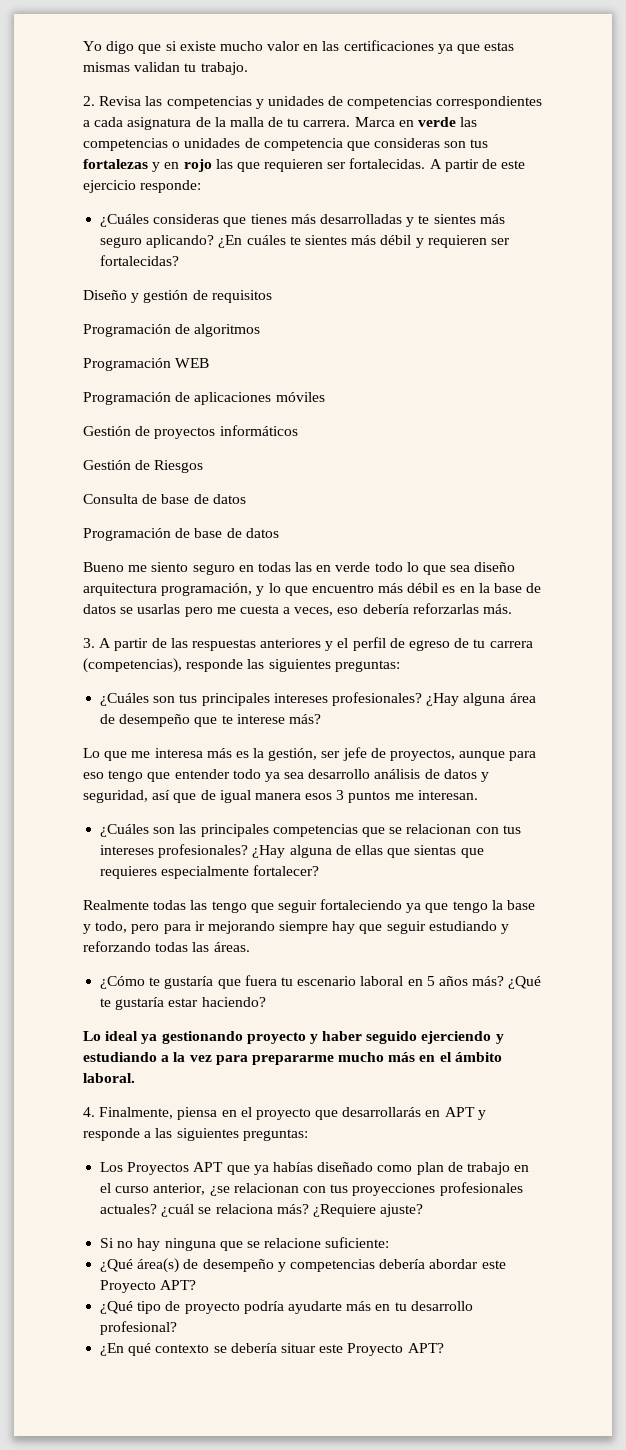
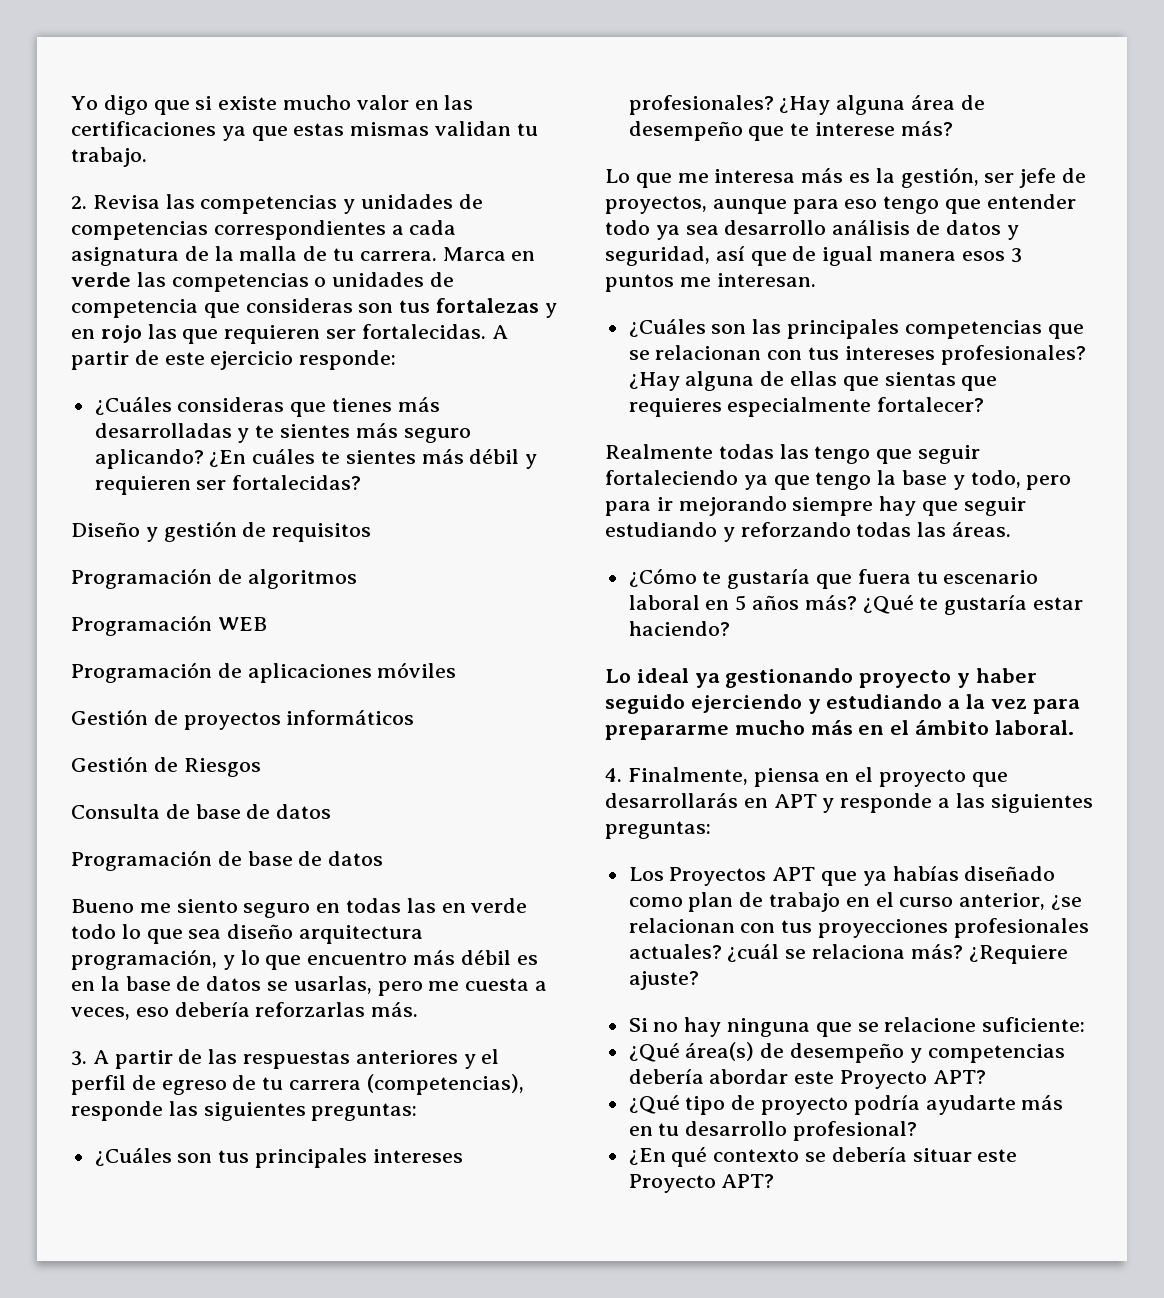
- Bueno me siento seguro en todas las en verde todo lo que sea diseño arquitectura programación, y lo que encuentro más débil es en la base de datos se usarlas pero me cuesta a veces, eso debería reforzarlas más.
+ Bueno me siento seguro en todas las en verde todo lo que sea diseño arquitectura programación, y lo que encuentro más débil es en la base de datos se usarlas, pero me cuesta a veces, eso debería reforzarlas más.

